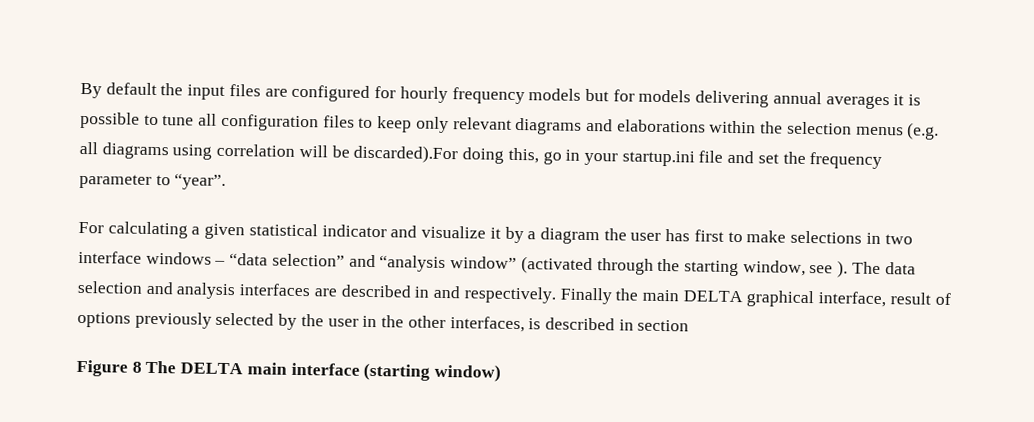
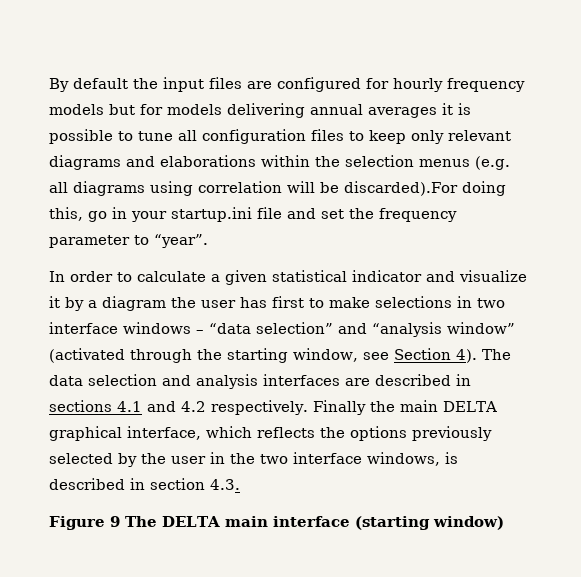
- For calculating a given statistical indicator and visualize it by a diagram the user has first to make selections in two interface windows – “data selection” and “analysis window” (activated through the starting window, see ).
+ In order to calculate a given statistical indicator and visualize it by a diagram the user has first to make selections in two interface windows – “data selection” and “analysis window” (activated through the starting window, see Section 4).
- The data selection and analysis interfaces are described in and respectively.
+ The data selection and analysis interfaces are described in sections 4.1 and 4.2 respectively.
- Finally the main DELTA graphical interface, result of options previously selected by the user in the other interfaces, is described in section
+ Finally the main DELTA graphical interface, which reflects the options previously selected by the user in the two interface windows, is described in section 4.3.
- Figure 8 The DELTA main interface (starting window)
+ Figure 9 The DELTA main interface (starting window)

